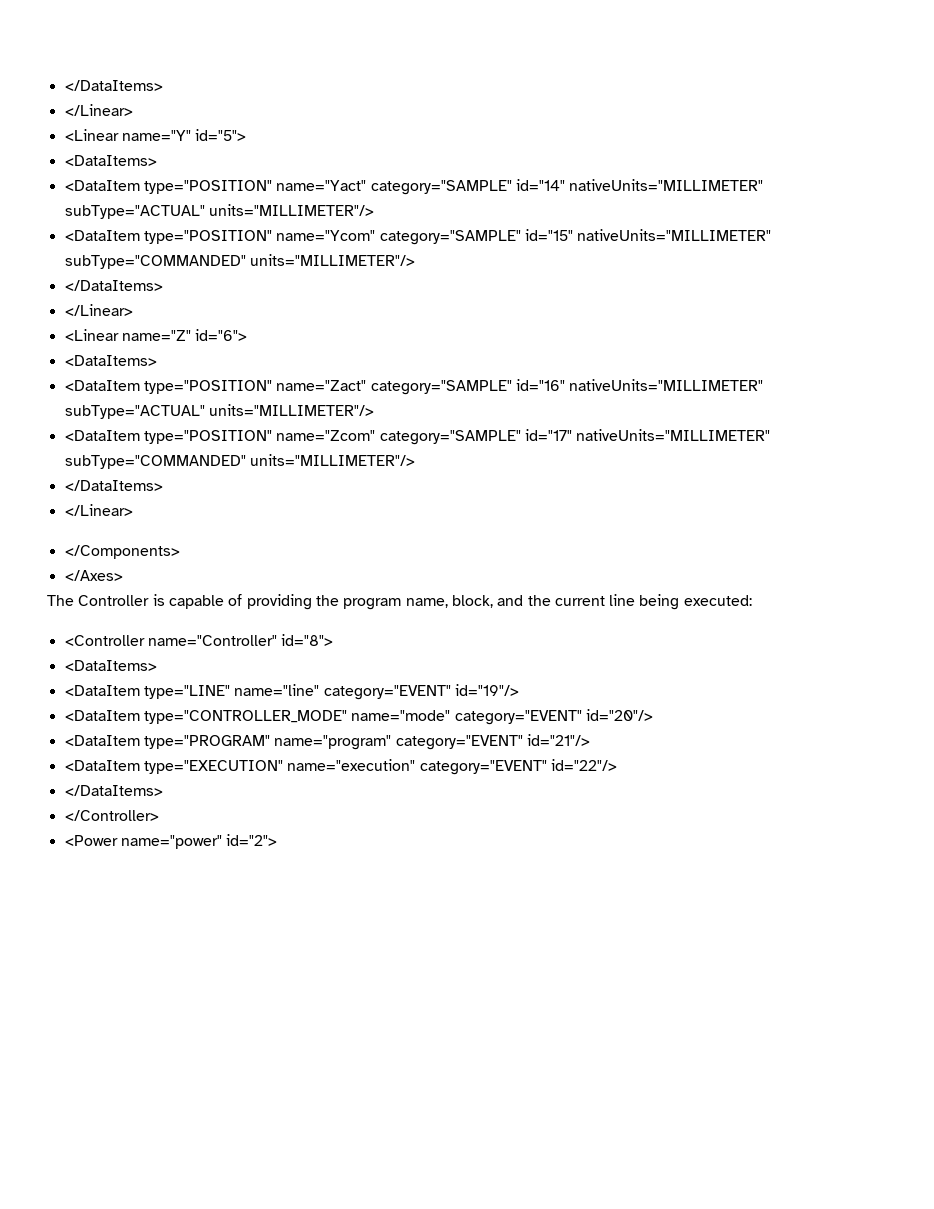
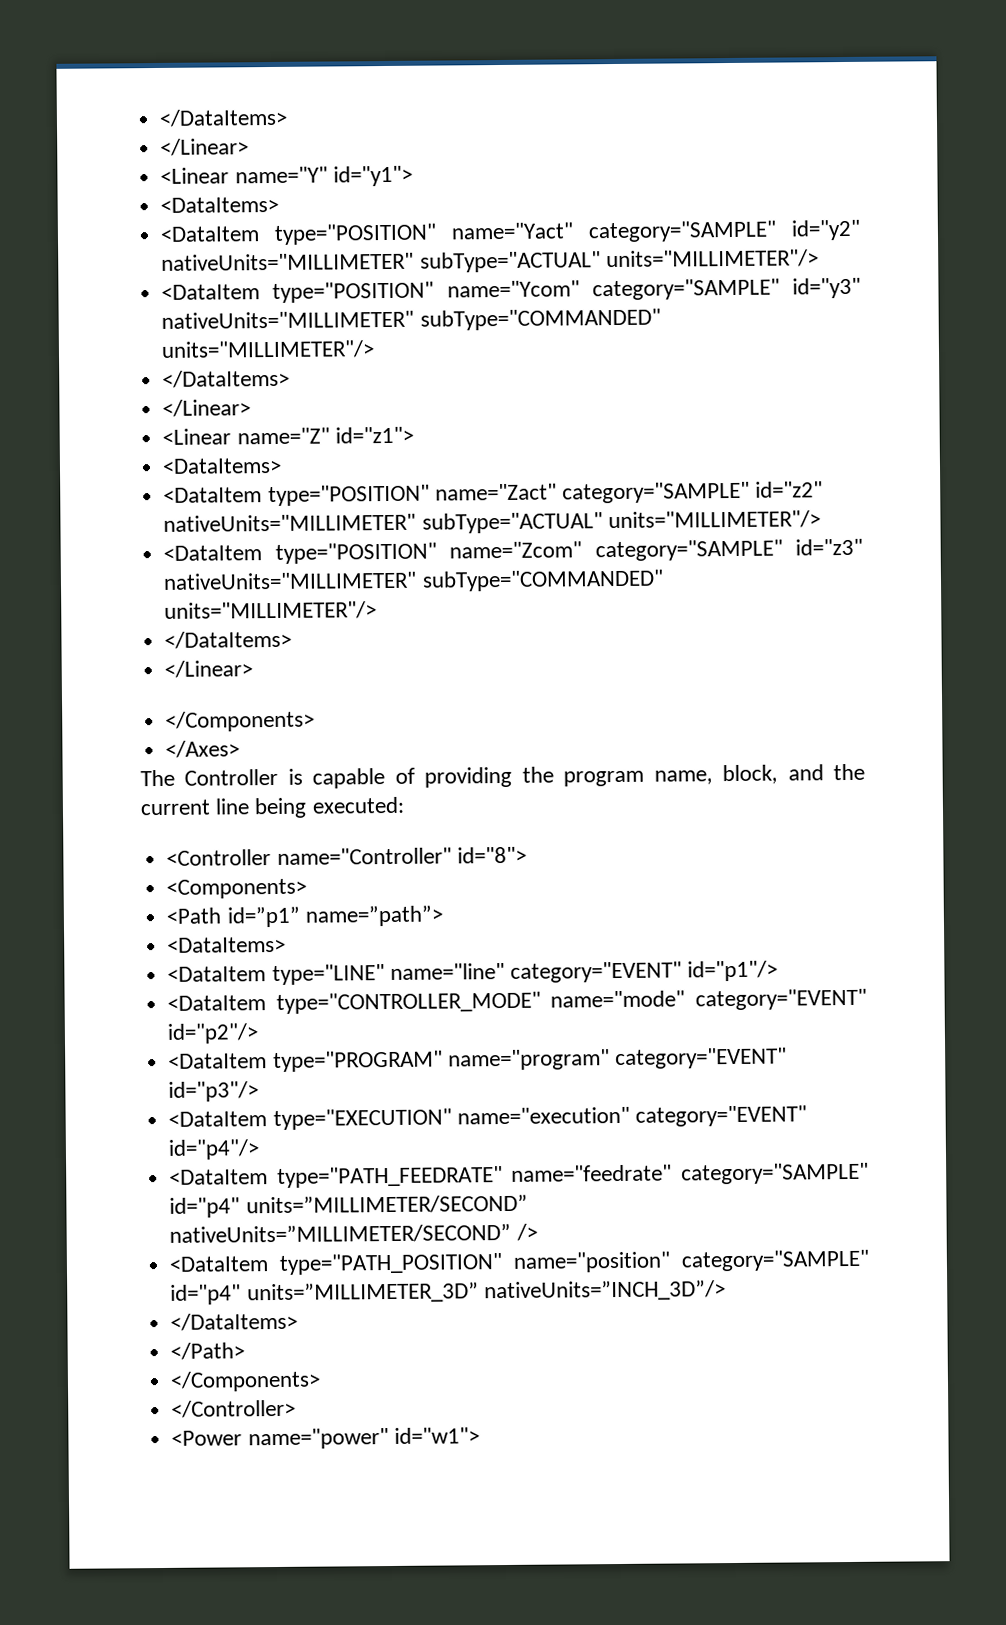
- <Linear name="Y" id="5">
+ <Linear name="Y" id="y1">
- <DataItem type="POSITION" name="Yact" category="SAMPLE" id="14" nativeUnits="MILLIMETER" subType="ACTUAL" units="MILLIMETER"/>
+ <DataItem type="POSITION" name="Yact" category="SAMPLE" id="y2" nativeUnits="MILLIMETER" subType="ACTUAL" units="MILLIMETER"/>
- <DataItem type="POSITION" name="Ycom" category="SAMPLE" id="15" nativeUnits="MILLIMETER" subType="COMMANDED" units="MILLIMETER"/>
+ <DataItem type="POSITION" name="Ycom" category="SAMPLE" id="y3" nativeUnits="MILLIMETER" subType="COMMANDED" units="MILLIMETER"/>
- <Linear name="Z" id="6">
+ <Linear name="Z" id="z1">
- <DataItem type="POSITION" name="Zact" category="SAMPLE" id="16" nativeUnits="MILLIMETER" subType="ACTUAL" units="MILLIMETER"/>
+ <DataItem type="POSITION" name="Zact" category="SAMPLE" id="z2" nativeUnits="MILLIMETER" subType="ACTUAL" units="MILLIMETER"/>
- <DataItem type="POSITION" name="Zcom" category="SAMPLE" id="17" nativeUnits="MILLIMETER" subType="COMMANDED" units="MILLIMETER"/>
+ <DataItem type="POSITION" name="Zcom" category="SAMPLE" id="z3" nativeUnits="MILLIMETER" subType="COMMANDED" units="MILLIMETER"/>
+ <Components>
+ <Path id=”p1” name=”path”>
- <DataItem type="LINE" name="line" category="EVENT" id="19"/>
+ <DataItem type="LINE" name="line" category="EVENT" id="p1"/>
- <DataItem type="CONTROLLER_MODE" name="mode" category="EVENT" id="20"/>
+ <DataItem type="CONTROLLER_MODE" name="mode" category="EVENT" id="p2"/>
- <DataItem type="PROGRAM" name="program" category="EVENT" id="21"/>
+ <DataItem type="PROGRAM" name="program" category="EVENT" id="p3"/>
- <DataItem type="EXECUTION" name="execution" category="EVENT" id="22"/>
+ <DataItem type="EXECUTION" name="execution" category="EVENT" id="p4"/>
+ <DataItem type="PATH_FEEDRATE" name="feedrate" category="SAMPLE" id="p4" units=”MILLIMETER/SECOND” nativeUnits=”MILLIMETER/SECOND” />
+ <DataItem type="PATH_POSITION" name="position" category="SAMPLE" id="p4" units=”MILLIMETER_3D” nativeUnits=”INCH_3D”/>
  </DataItems>
+ </Path>
+ </Components>
- <Power name="power" id="2">
+ <Power name="power" id="w1">

